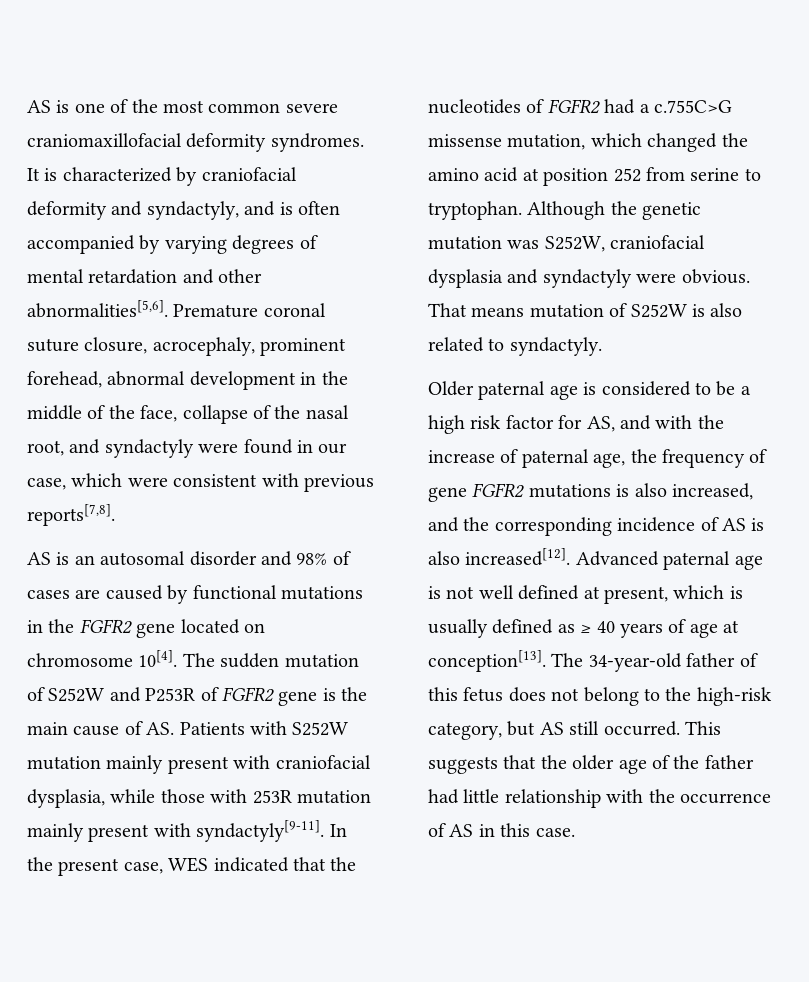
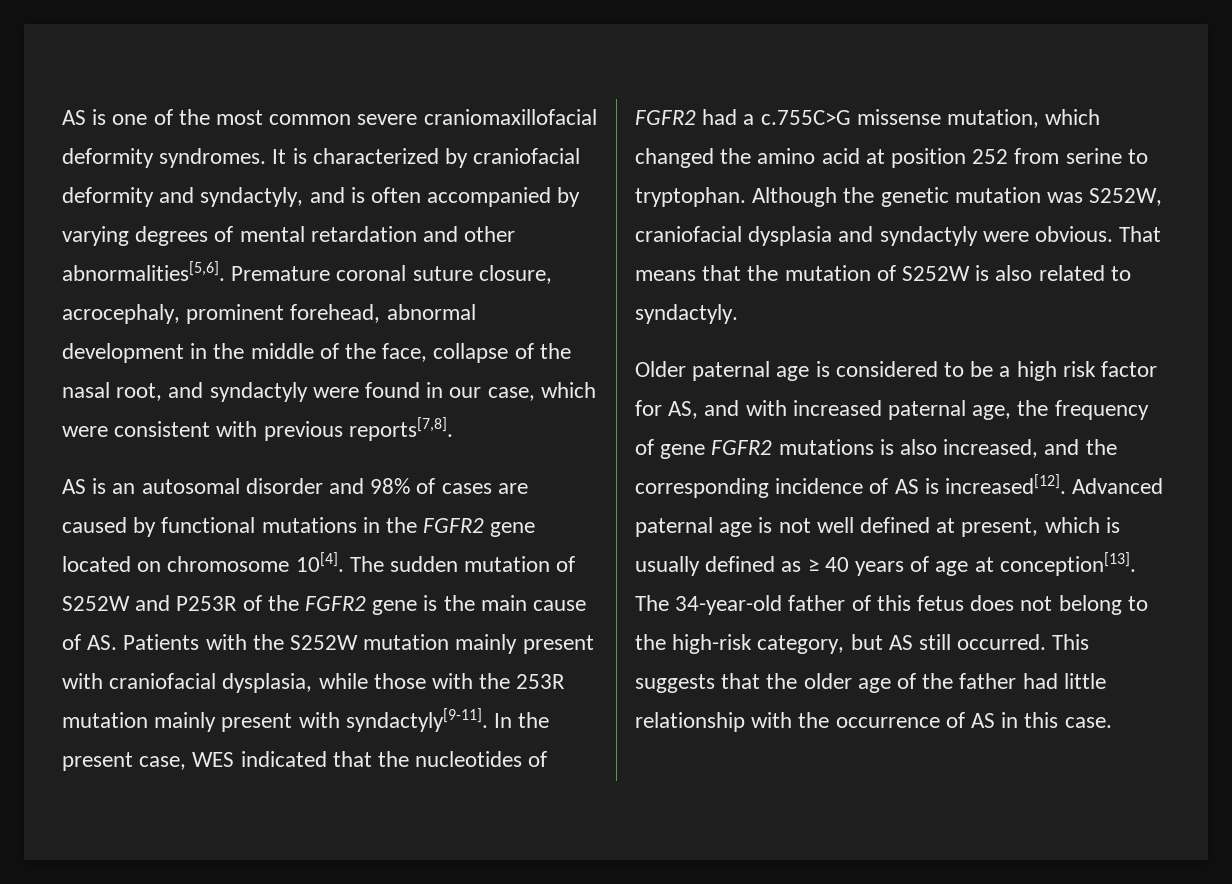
- The sudden mutation of S252W and P253R of FGFR2 gene is the main cause of AS. Patients with S252W mutation mainly present with craniofacial dysplasia, while those with 253R mutation mainly present with syndactyly[9-11].
+ The sudden mutation of S252W and P253R of the FGFR2 gene is the main cause of AS. Patients with the S252W mutation mainly present with craniofacial dysplasia, while those with the 253R mutation mainly present with syndactyly[9-11].
- That means mutation of S252W is also related to syndactyly.
+ That means that the mutation of S252W is also related to syndactyly.
- Older paternal age is considered to be a high risk factor for AS, and with the increase of paternal age, the frequency of gene FGFR2 mutations is also increased, and the corresponding incidence of AS is also increased[12].
+ Older paternal age is considered to be a high risk factor for AS, and with increased paternal age, the frequency of gene FGFR2 mutations is also increased, and the corresponding incidence of AS is increased[12].

